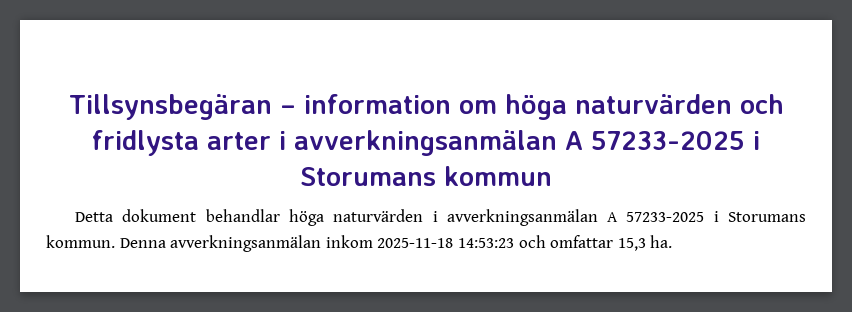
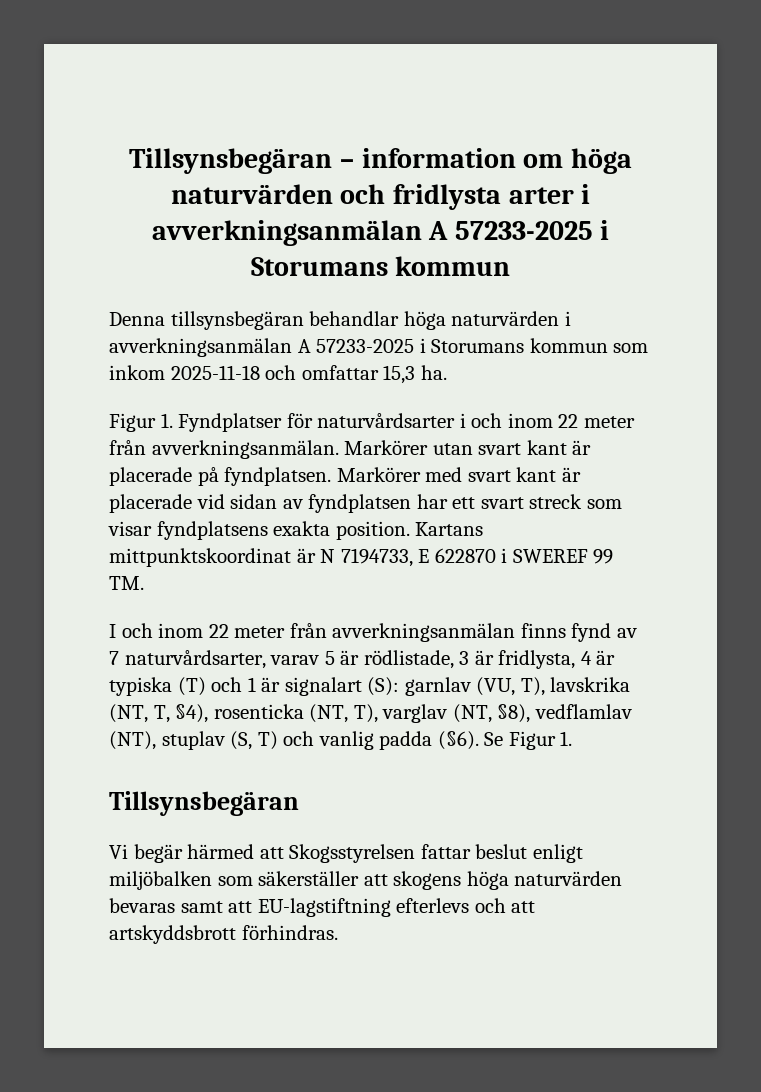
- Detta dokument behandlar höga naturvärden i avverkningsanmälan A 57233-2025 i Storumans kommun. Denna avverkningsanmälan inkom 2025-11-18 14:53:23 och omfattar 15,3 ha.
+ Denna tillsynsbegäran behandlar höga naturvärden i avverkningsanmälan A 57233-2025 i Storumans kommun som inkom 2025-11-18 och omfattar 15,3 ha.
+ Figur 1. Fyndplatser för naturvårdsarter i och inom 22 meter från avverkningsanmälan. Markörer utan svart kant är placerade på fyndplatsen. Markörer med svart kant är placerade vid sidan av fyndplatsen har ett svart streck som visar fyndplatsens exakta position. Kartans mittpunktskoordinat är N 7194733, E 622870 i SWEREF 99 TM.
+ I och inom 22 meter från avverkningsanmälan finns fynd av 7 naturvårdsarter, varav 5 är rödlistade, 3 är fridlysta, 4 är typiska (T) och 1 är signalart (S): garnlav (VU, T), lavskrika (NT, T, §4), rosenticka (NT, T), varglav (NT, §8), vedflamlav (NT), stuplav (S, T) och vanlig padda (§6). Se Figur 1.
+ Tillsynsbegäran
+ Vi begär härmed att Skogsstyrelsen fattar beslut enligt miljöbalken som säkerställer att skogens höga naturvärden bevaras samt att EU-lagstiftning efterlevs och att artskyddsbrott förhindras.

